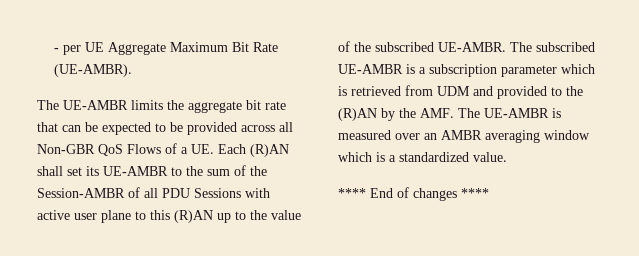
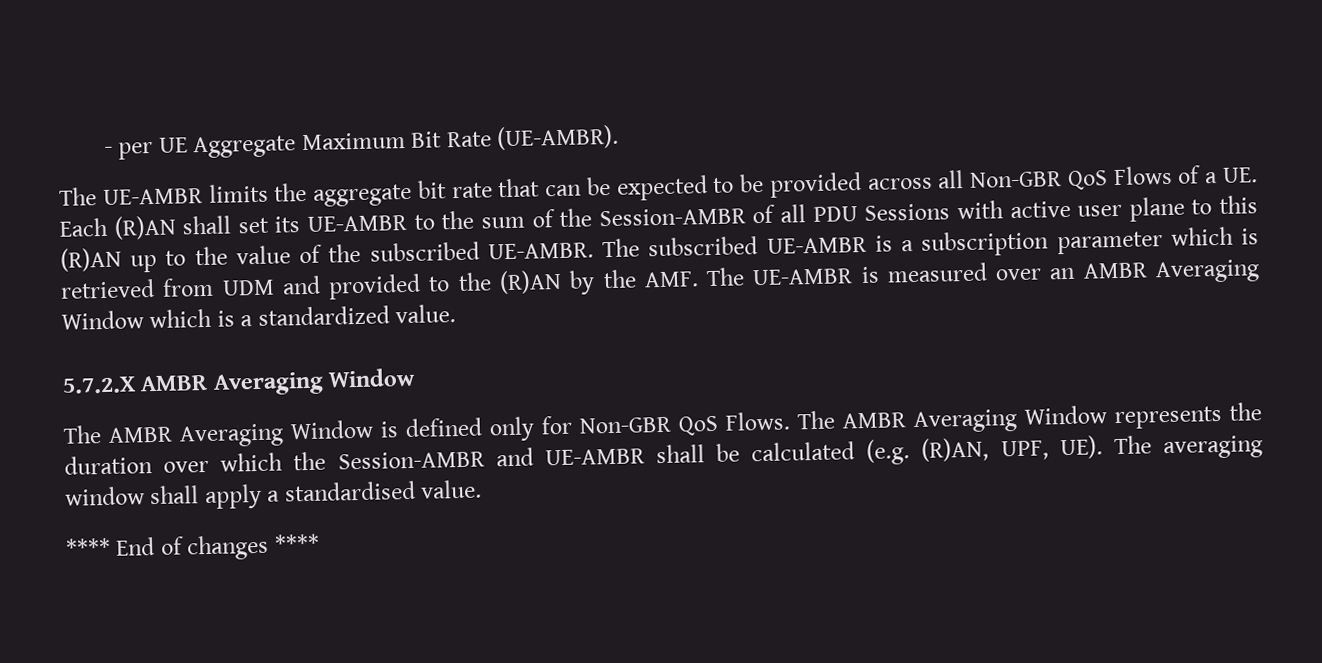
- The subscribed UE-AMBR is a subscription parameter which is retrieved from UDM and provided to the (R)AN by the AMF. The UE-AMBR is measured over an AMBR averaging window which is a standardized value.
+ The subscribed UE-AMBR is a subscription parameter which is retrieved from UDM and provided to the (R)AN by the AMF. The UE-AMBR is measured over an AMBR Averaging Window which is a standardized value.
+ 5.7.2.X AMBR Averaging Window
+ The AMBR Averaging Window is defined only for Non-GBR QoS Flows. The AMBR Averaging Window represents the duration over which the Session-AMBR and UE-AMBR shall be calculated (e.g. (R)AN, UPF, UE). The averaging window shall apply a standardised value.

